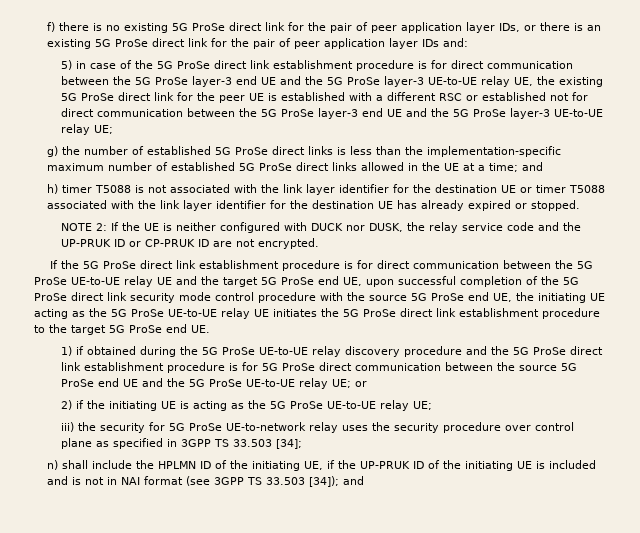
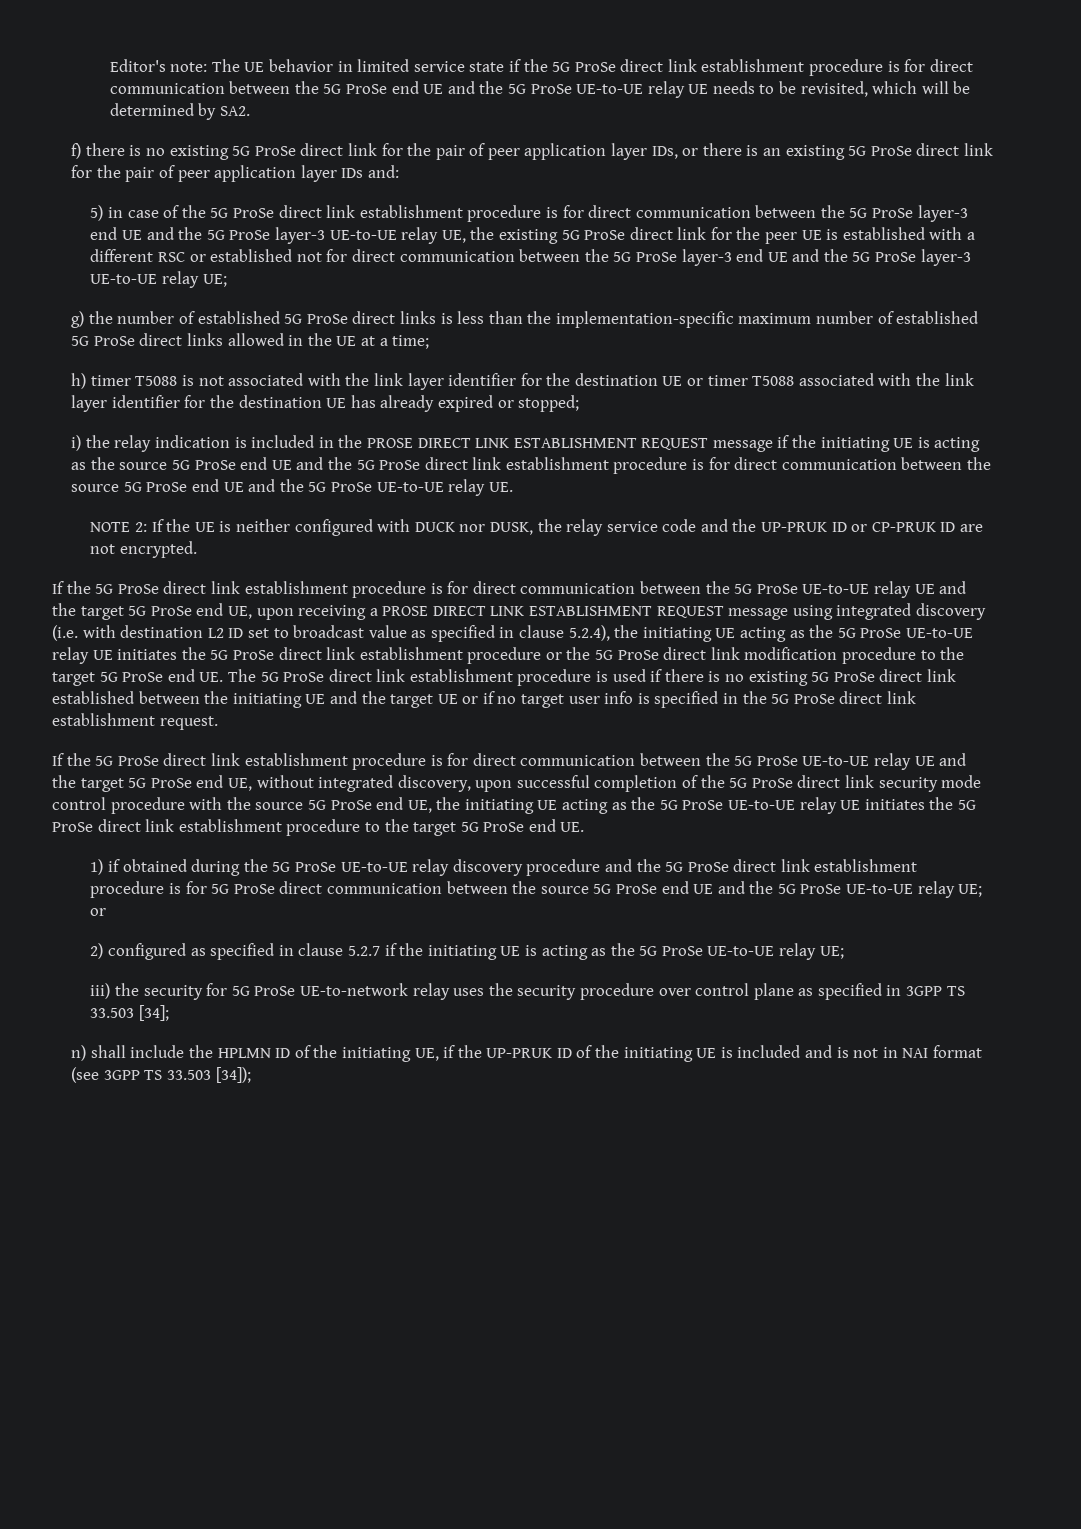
+ Editor's note: The UE behavior in limited service state if the 5G ProSe direct link establishment procedure is for direct communication between the 5G ProSe end UE and the 5G ProSe UE-to-UE relay UE needs to be revisited, which will be determined by SA2.
- g) the number of established 5G ProSe direct links is less than the implementation-specific maximum number of established 5G ProSe direct links allowed in the UE at a time; and
+ g) the number of established 5G ProSe direct links is less than the implementation-specific maximum number of established 5G ProSe direct links allowed in the UE at a time;
- h) timer T5088 is not associated with the link layer identifier for the destination UE or timer T5088 associated with the link layer identifier for the destination UE has already expired or stopped.
+ h) timer T5088 is not associated with the link layer identifier for the destination UE or timer T5088 associated with the link layer identifier for the destination UE has already expired or stopped;
+ i) the relay indication is included in the PROSE DIRECT LINK ESTABLISHMENT REQUEST message if the initiating UE is acting as the source 5G ProSe end UE and the 5G ProSe direct link establishment procedure is for direct communication between the source 5G ProSe end UE and the 5G ProSe UE-to-UE relay UE.
- If the 5G ProSe direct link establishment procedure is for direct communication between the 5G ProSe UE-to-UE relay UE and the target 5G ProSe end UE, upon successful completion of the 5G ProSe direct link security mode control procedure with the source 5G ProSe end UE, the initiating UE acting as the 5G ProSe UE-to-UE relay UE initiates the 5G ProSe direct link establishment procedure to the target 5G ProSe end UE.
+ If the 5G ProSe direct link establishment procedure is for direct communication between the 5G ProSe UE-to-UE relay UE and the target 5G ProSe end UE, upon receiving a PROSE DIRECT LINK ESTABLISHMENT REQUEST message using integrated discovery (i.e. with destination L2 ID set to broadcast value as specified in clause 5.2.4), the initiating UE acting as the 5G ProSe UE-to-UE relay UE initiates the 5G ProSe direct link establishment procedure or the 5G ProSe direct link modification procedure to the target 5G ProSe end UE. The 5G ProSe direct link establishment procedure is used if there is no existing 5G ProSe direct link established between the initiating UE and the target UE or if no target user info is specified in the 5G ProSe direct link establishment request.
+ If the 5G ProSe direct link establishment procedure is for direct communication between the 5G ProSe UE-to-UE relay UE and the target 5G ProSe end UE, without integrated discovery, upon successful completion of the 5G ProSe direct link security mode control procedure with the source 5G ProSe end UE, the initiating UE acting as the 5G ProSe UE-to-UE relay UE initiates the 5G ProSe direct link establishment procedure to the target 5G ProSe end UE.
- 2) if the initiating UE is acting as the 5G ProSe UE-to-UE relay UE;
+ 2) configured as specified in clause 5.2.7 if the initiating UE is acting as the 5G ProSe UE-to-UE relay UE;
- n) shall include the HPLMN ID of the initiating UE, if the UP-PRUK ID of the initiating UE is included and is not in NAI format (see 3GPP TS 33.503 [34]); and
+ n) shall include the HPLMN ID of the initiating UE, if the UP-PRUK ID of the initiating UE is included and is not in NAI format (see 3GPP TS 33.503 [34]);

